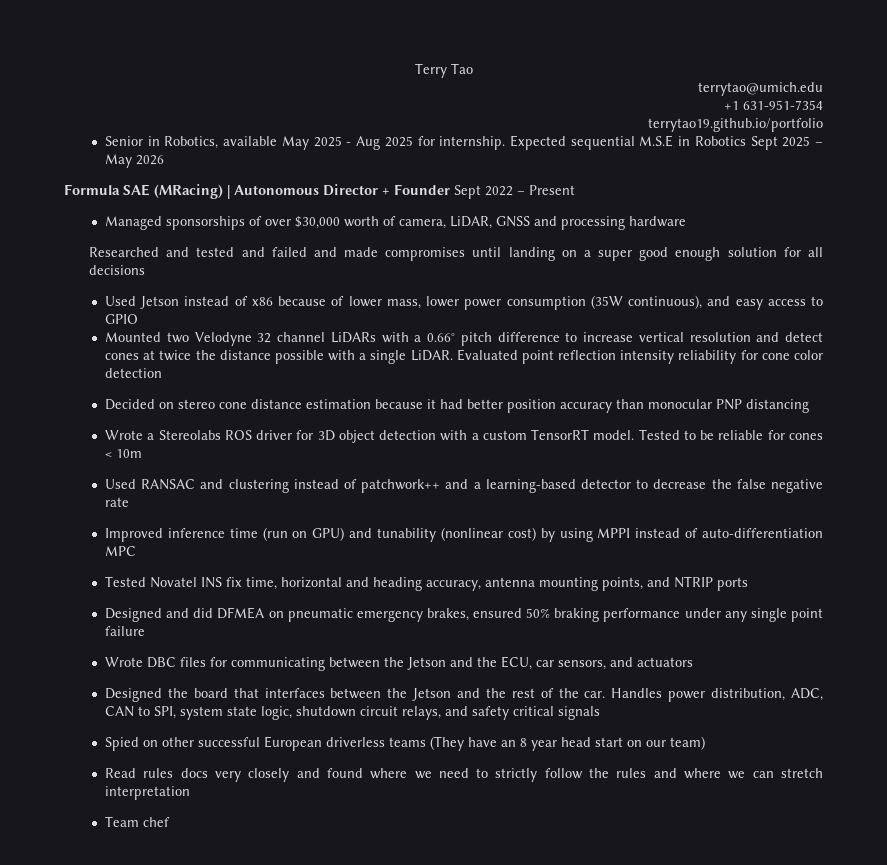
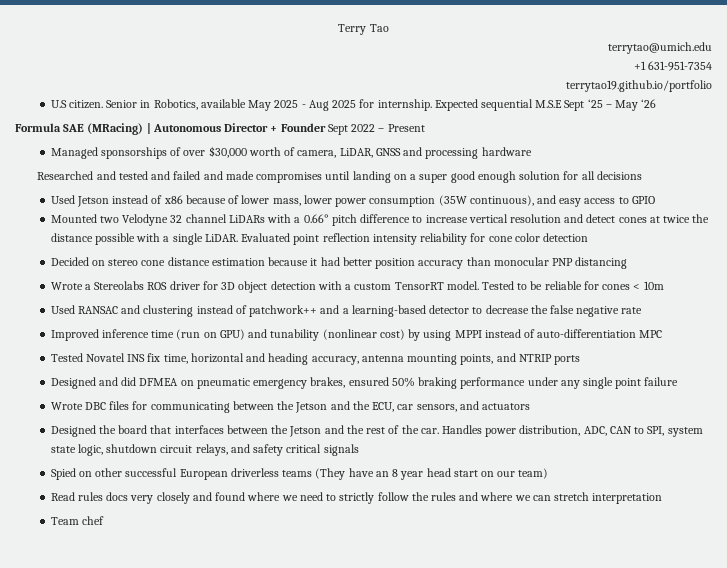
+ U.S citizen.
- Expected sequential M.S.E in Robotics Sept 2025 – May 2026
+ Expected sequential M.S.E Sept ‘25 – May ‘26

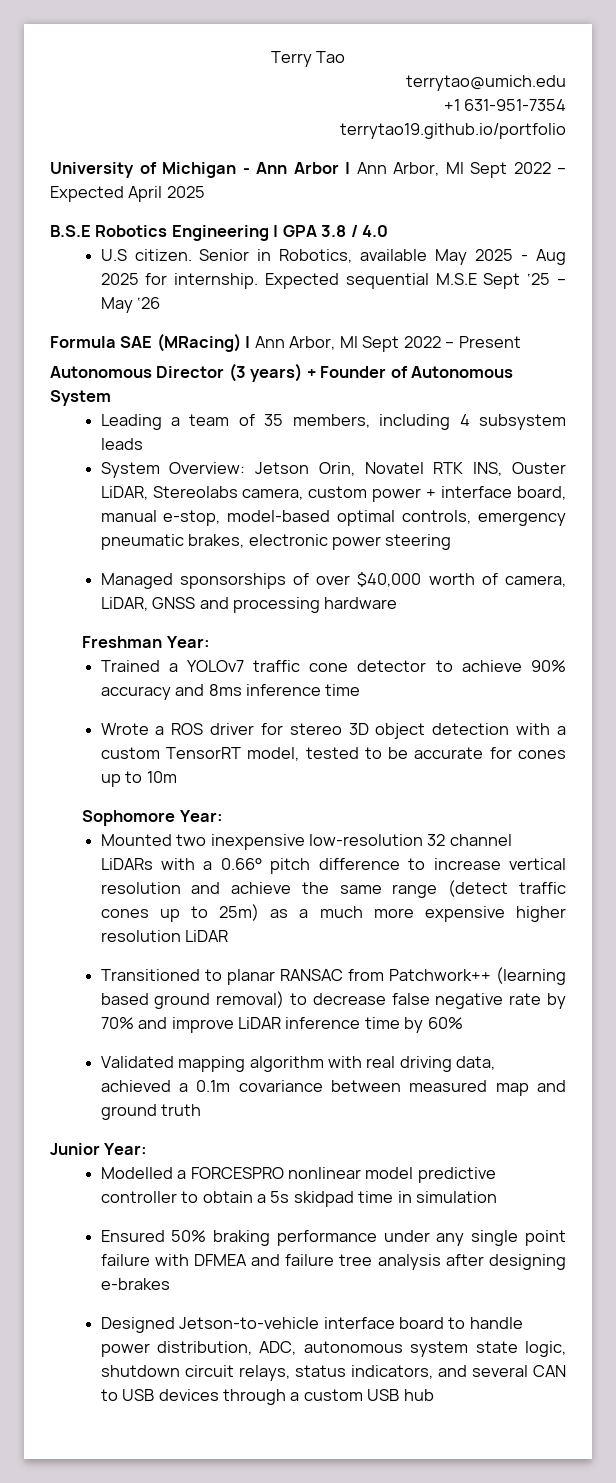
+ University of Michigan - Ann Arbor | Ann Arbor, MI Sept 2022 – Expected April 2025
+ B.S.E Robotics Engineering | GPA 3.8 / 4.0
- Formula SAE (MRacing) | Autonomous Director + Founder Sept 2022 – Present
+ Formula SAE (MRacing) | Ann Arbor, MI Sept 2022 – Present
+ Autonomous Director (3 years) + Founder of Autonomous System
+ Leading a team of 35 members, including 4 subsystem leads
+ System Overview: Jetson Orin, Novatel RTK INS, Ouster LiDAR, Stereolabs camera, custom power + interface board, manual e-stop, model-based optimal controls, emergency pneumatic brakes, electronic power steering
- Managed sponsorships of over $30,000 worth of camera, LiDAR, GNSS and processing hardware
+ Managed sponsorships of over $40,000 worth of camera, LiDAR, GNSS and processing hardware
- Researched and tested and failed and made compromises until landing on a super good enough solution for all decisions
- Used Jetson instead of x86 because of lower mass, lower power consumption (35W continuous), and easy access to GPIO
+ Freshman Year:
+ Trained a YOLOv7 traffic cone detector to achieve 90% accuracy and 8ms inference time
+ Wrote a ROS driver for stereo 3D object detection with a custom TensorRT model, tested to be accurate for cones up to 10m
+ Sophomore Year:
- Mounted two Velodyne 32 channel LiDARs with a 0.66° pitch difference to increase vertical resolution and detect cones at twice the distance possible with a single LiDAR. Evaluated point reflection intensity reliability for cone color detection
- Decided on stereo cone distance estimation because it had better position accuracy than monocular PNP distancing
- Wrote a Stereolabs ROS driver for 3D object detection with a custom TensorRT model. Tested to be reliable for cones < 10m
- Used RANSAC and clustering instead of patchwork++ and a learning-based detector to decrease the false negative rate
- Improved inference time (run on GPU) and tunability (nonlinear cost) by using MPPI instead of auto-differentiation MPC
- Tested Novatel INS fix time, horizontal and heading accuracy, antenna mounting points, and NTRIP ports
- Designed and did DFMEA on pneumatic emergency brakes, ensured 50% braking performance under any single point failure
- Wrote DBC files for communicating between the Jetson and the ECU, car sensors, and actuators
- Designed the board that interfaces between the Jetson and the rest of the car. Handles power distribution, ADC, CAN to SPI, system state logic, shutdown circuit relays, and safety critical signals
- Spied on other successful European driverless teams (They have an 8 year head start on our team)
- Read rules docs very closely and found where we need to strictly follow the rules and where we can stretch interpretation
- Team chef
+ Mounted two inexpensive low-resolution 32 channel LiDARs with a 0.66° pitch difference to increase vertical resolution and achieve the same range (detect traffic cones up to 25m) as a much more expensive higher resolution LiDAR
+ Transitioned to planar RANSAC from Patchwork++ (learning based ground removal) to decrease false negative rate by 70% and improve LiDAR inference time by 60%
+ Validated mapping algorithm with real driving data, achieved a 0.1m covariance between measured map and ground truth
+ Junior Year:
+ Modelled a FORCESPRO nonlinear model predictive controller to obtain a 5s skidpad time in simulation
+ Ensured 50% braking performance under any single point failure with DFMEA and failure tree analysis after designing e-brakes
+ Designed Jetson-to-vehicle interface board to handle power distribution, ADC, autonomous system state logic, shutdown circuit relays, status indicators, and several CAN to USB devices through a custom USB hub

